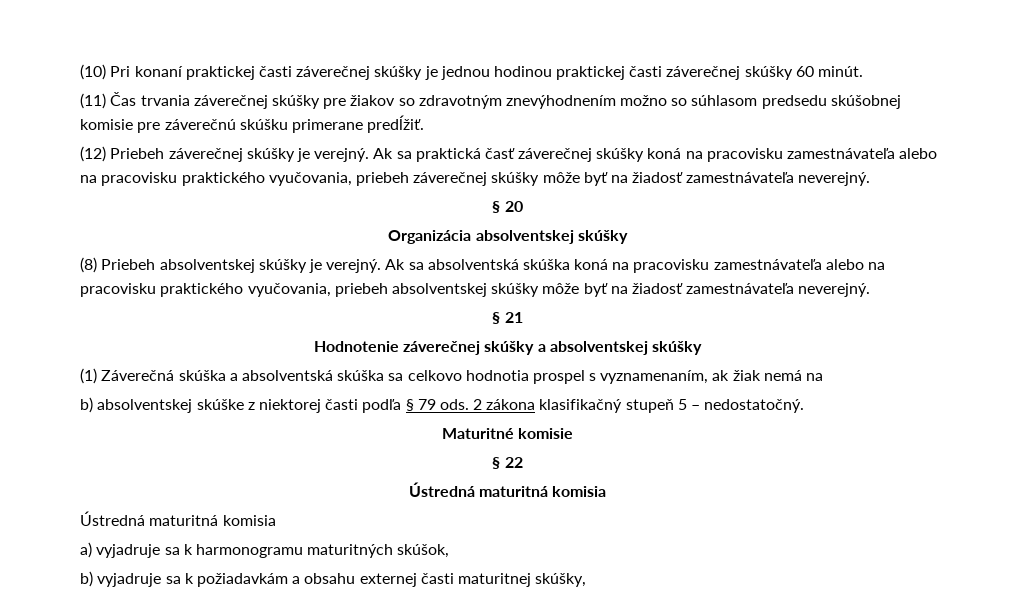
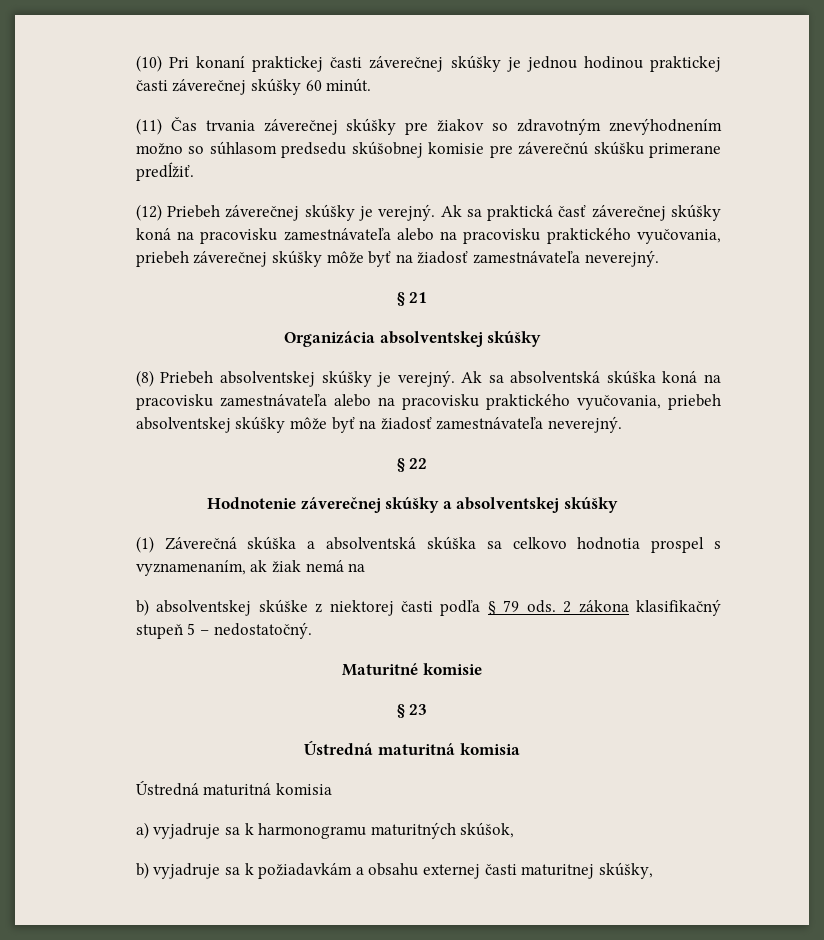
- § 20
+ § 21
- § 21
+ § 22
- § 22
+ § 23

